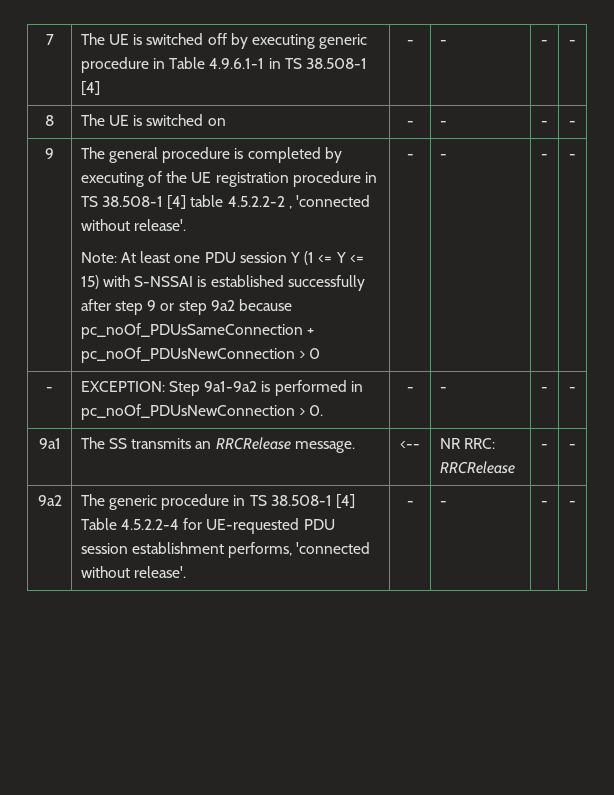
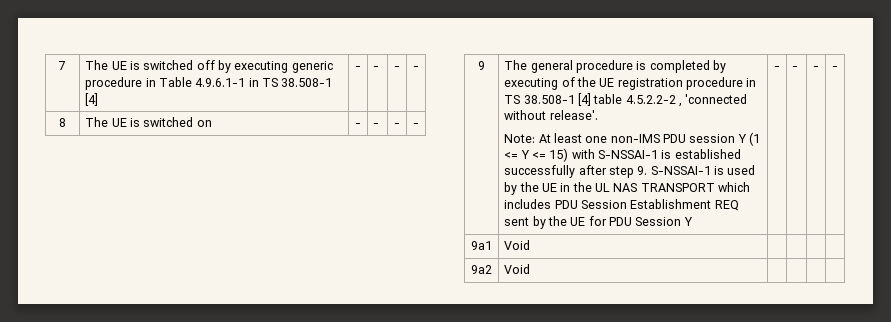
- Note: At least one PDU session Y (1 <= Y <= 15) with S-NSSAI is established successfully after step 9 or step 9a2 because pc_noOf_PDUsSameConnection + pc_noOf_PDUsNewConnection > 0 | - | - | - | -
- - | EXCEPTION: Step 9a1-9a2 is performed in pc_noOf_PDUsNewConnection > 0. | - | - | - | -
+ Note: At least one non-IMS PDU session Y (1 <= Y <= 15) with S-NSSAI-1 is established successfully after step 9. S-NSSAI-1 is used by the UE in the UL NAS TRANSPORT which includes PDU Session Establishment REQ sent by the UE for PDU Session Y | - | - | - | -
- 9a1 | The SS transmits an RRCRelease message. | <-- | NR RRC: RRCRelease | - | -
- 9a2 | The generic procedure in TS 38.508-1 [4] Table 4.5.2.2-4 for UE-requested PDU session establishment performs, 'connected without release'. | - | - | - | -
+ 9a1 | Void | | | |
+ 9a2 | Void | | | |

